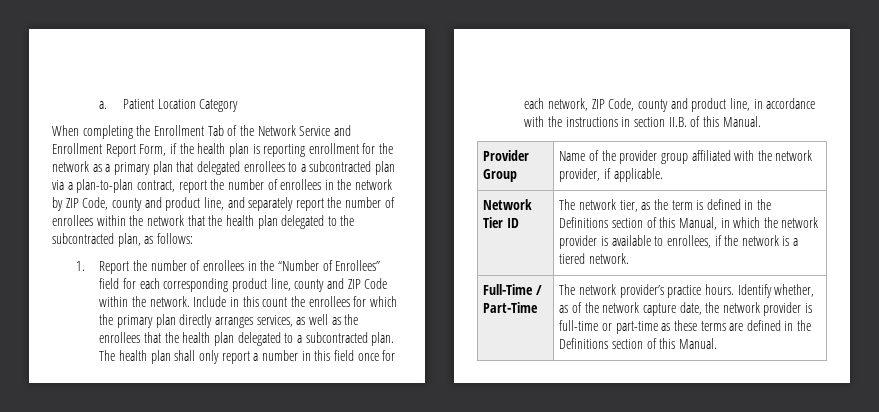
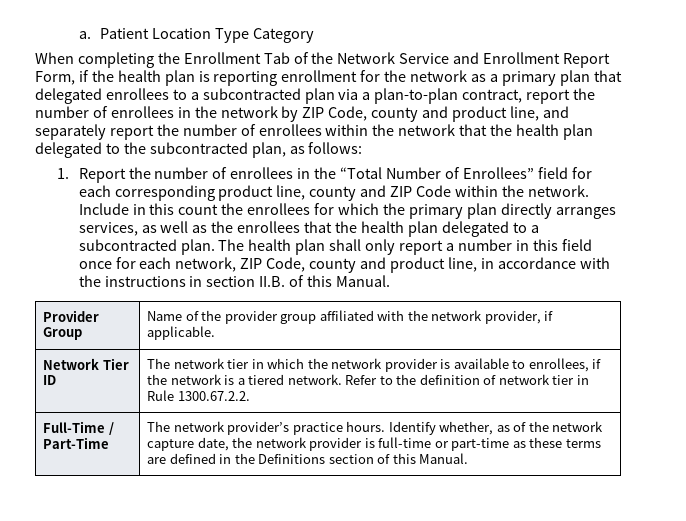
- Patient Location Category
+ Patient Location Type Category
- 1. Report the number of enrollees in the “Number of Enrollees” field for each corresponding product line, county and ZIP Code within the network.
+ 1. Report the number of enrollees in the “Total Number of Enrollees” field for each corresponding product line, county and ZIP Code within the network.
- Network Tier ID | The network tier, as the term is defined in the Definitions section of this Manual, in which the network provider is available to enrollees, if the network is a tiered network.
+ Network Tier ID | The network tier in which the network provider is available to enrollees, if the network is a tiered network. Refer to the definition of network tier in Rule 1300.67.2.2.

